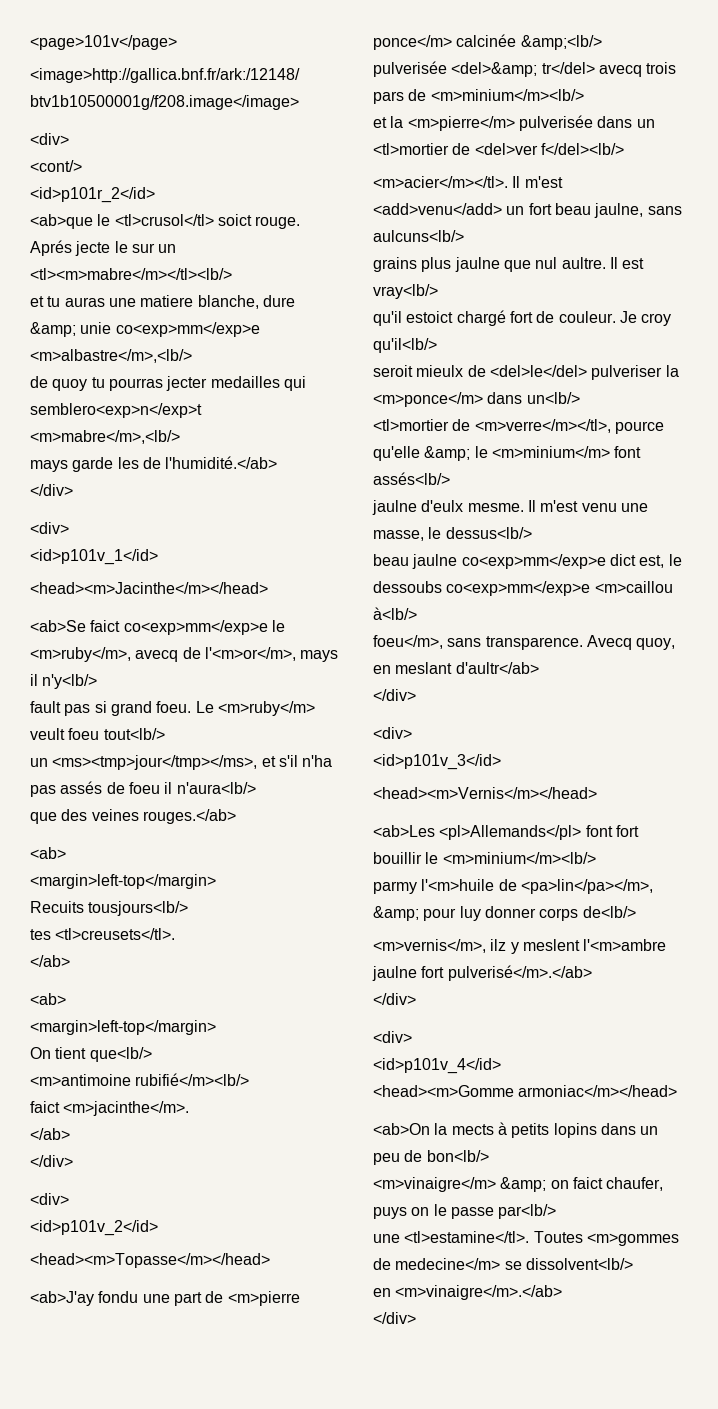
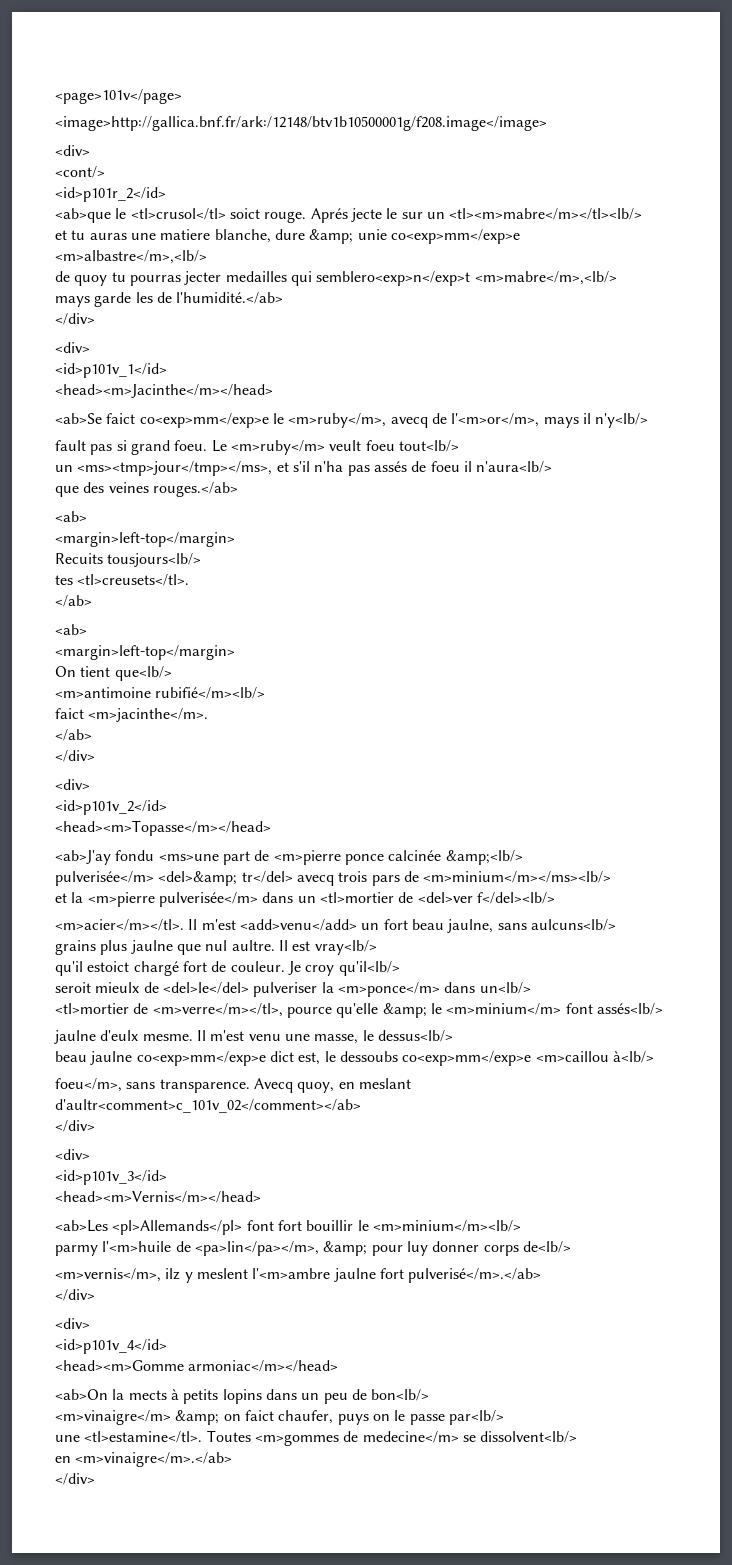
- <ab>J'ay fondu une part de <m>pierre ponce</m> calcinée &amp;<lb/>
+ <ab>J'ay fondu <ms>une part de <m>pierre ponce calcinée &amp;<lb/>
- pulverisée <del>&amp; tr</del> avecq trois pars de <m>minium</m><lb/>
+ pulverisée</m> <del>&amp; tr</del> avecq trois pars de <m>minium</m></ms><lb/>
- et la <m>pierre</m> pulverisée dans un <tl>mortier de <del>ver f</del><lb/>
+ et la <m>pierre pulverisée</m> dans un <tl>mortier de <del>ver f</del><lb/>
- Avecq quoy, en meslant d'aultr</ab>
+ Avecq quoy, en meslant d'aultr<comment>c_101v_02</comment></ab>

